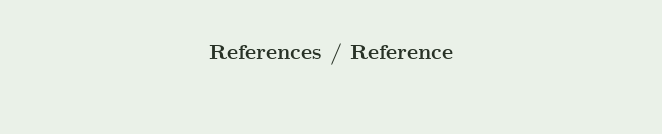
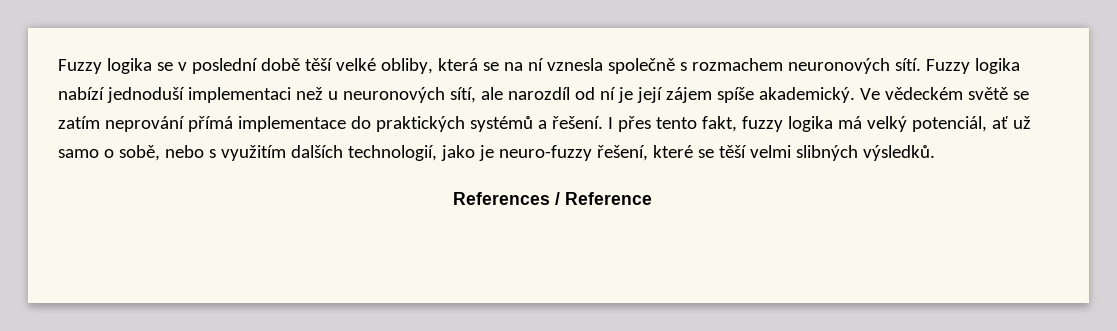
+ Fuzzy logika se v poslední době těší velké obliby, která se na ní vznesla společně s rozmachem neuronových sítí. Fuzzy logika nabízí jednoduší implementaci než u neuronových sítí, ale narozdíl od ní je její zájem spíše akademický. Ve vědeckém světě se zatím neprování přímá implementace do praktických systémů a řešení. I přes tento fakt, fuzzy logika má velký potenciál, ať už samo o sobě, nebo s využitím dalších technologií, jako je neuro-fuzzy řešení, které se těší velmi slibných výsledků.

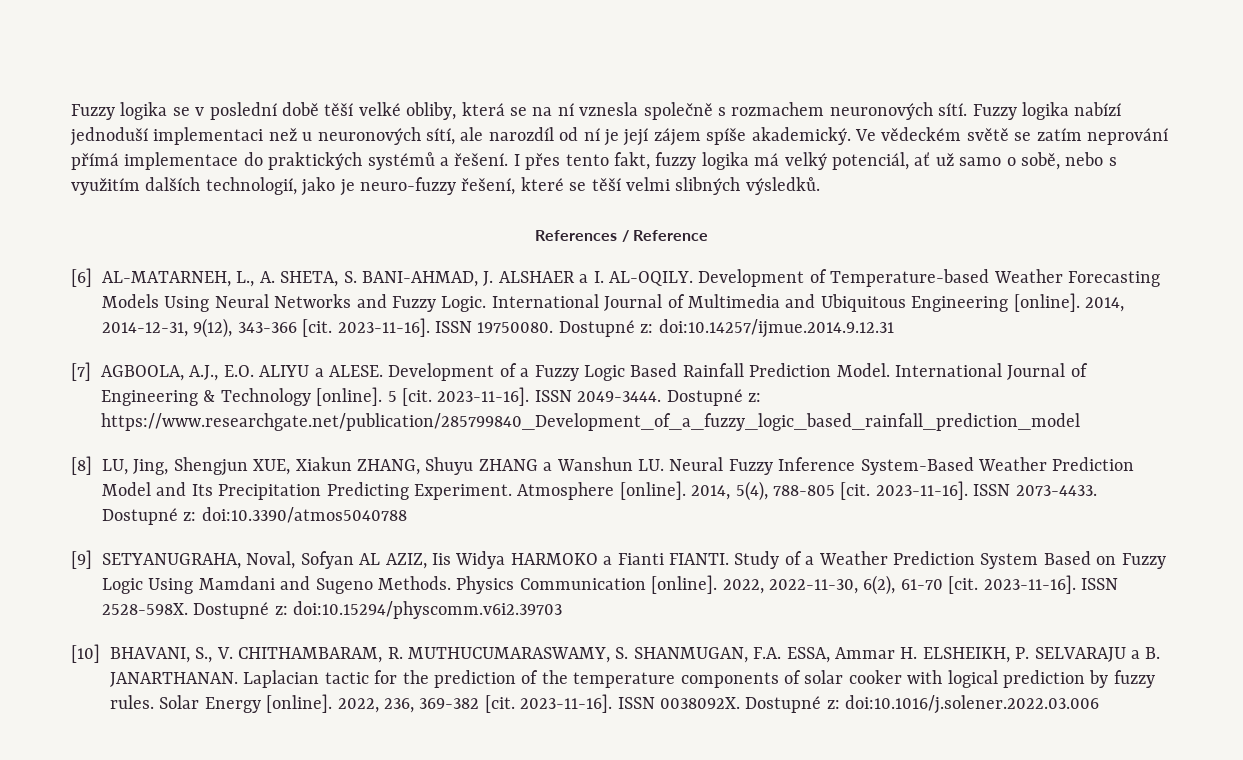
+ [6] AL-MATARNEH, L., A. SHETA, S. BANI-AHMAD, J. ALSHAER a I. AL-OQILY. Development of Temperature-based Weather Forecasting Models Using Neural Networks and Fuzzy Logic. International Journal of Multimedia and Ubiquitous Engineering [online]. 2014, 2014-12-31, 9(12), 343-366 [cit. 2023-11-16]. ISSN 19750080. Dostupné z: doi:10.14257/ijmue.2014.9.12.31
+ [7] AGBOOLA, A.J., E.O. ALIYU a ALESE. Development of a Fuzzy Logic Based Rainfall Prediction Model. International Journal of Engineering & Technology [online]. 5 [cit. 2023-11-16]. ISSN 2049-3444. Dostupné z: https://www.researchgate.net/publication/285799840_Development_of_a_fuzzy_logic_based_rainfall_prediction_model
+ [8] LU, Jing, Shengjun XUE, Xiakun ZHANG, Shuyu ZHANG a Wanshun LU. Neural Fuzzy Inference System-Based Weather Prediction Model and Its Precipitation Predicting Experiment. Atmosphere [online]. 2014, 5(4), 788-805 [cit. 2023-11-16]. ISSN 2073-4433. Dostupné z: doi:10.3390/atmos5040788
+ [9] SETYANUGRAHA, Noval, Sofyan AL AZIZ, Iis Widya HARMOKO a Fianti FIANTI. Study of a Weather Prediction System Based on Fuzzy Logic Using Mamdani and Sugeno Methods. Physics Communication [online]. 2022, 2022-11-30, 6(2), 61-70 [cit. 2023-11-16]. ISSN 2528-598X. Dostupné z: doi:10.15294/physcomm.v6i2.39703
+ [10] BHAVANI, S., V. CHITHAMBARAM, R. MUTHUCUMARASWAMY, S. SHANMUGAN, F.A. ESSA, Ammar H. ELSHEIKH, P. SELVARAJU a B. JANARTHANAN. Laplacian tactic for the prediction of the temperature components of solar cooker with logical prediction by fuzzy rules. Solar Energy [online]. 2022, 236, 369-382 [cit. 2023-11-16]. ISSN 0038092X. Dostupné z: doi:10.1016/j.solener.2022.03.006

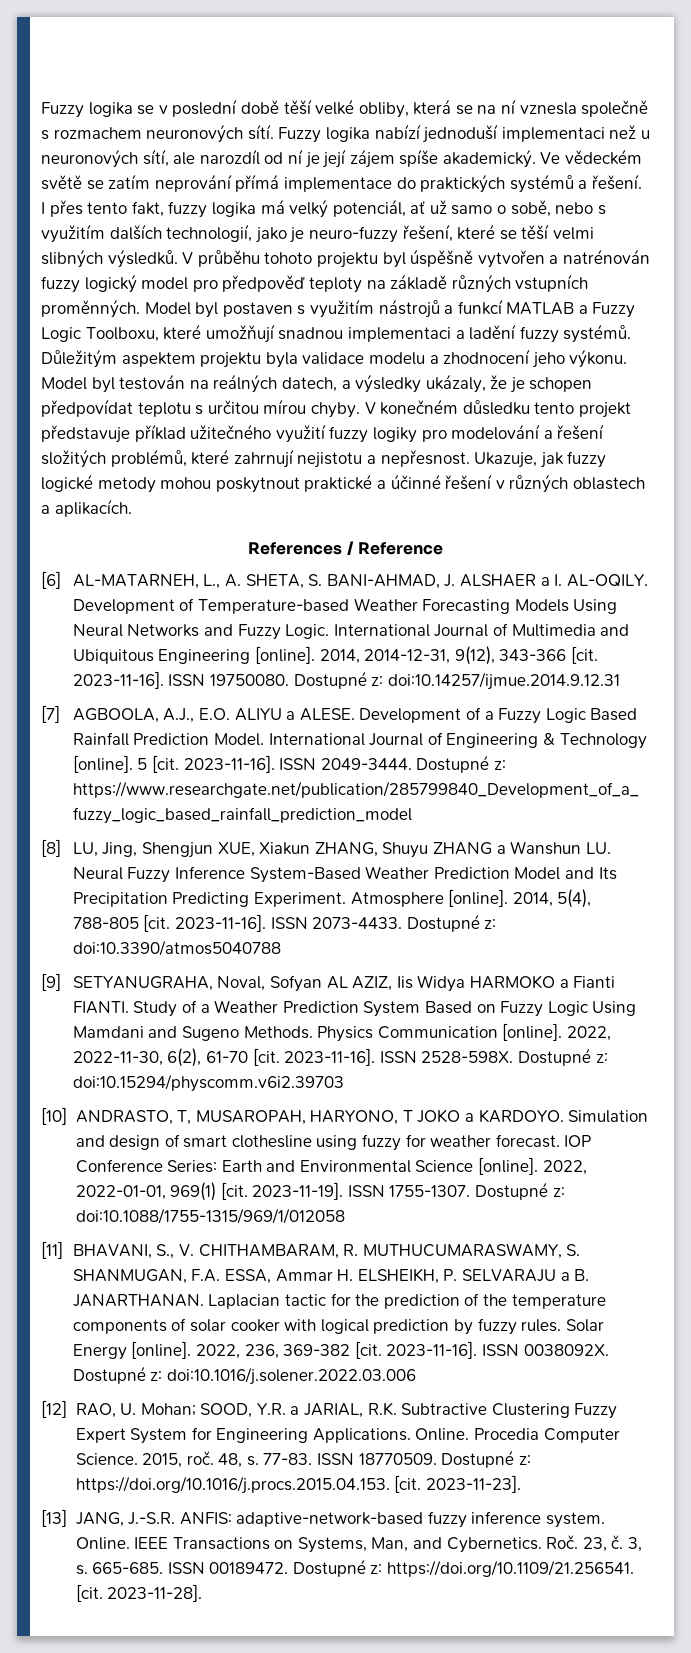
+ V průběhu tohoto projektu byl úspěšně vytvořen a natrénován fuzzy logický model pro předpověď teploty na základě různých vstupních proměnných. Model byl postaven s využitím nástrojů a funkcí MATLAB a Fuzzy Logic Toolboxu, které umožňují snadnou implementaci a ladění fuzzy systémů. Důležitým aspektem projektu byla validace modelu a zhodnocení jeho výkonu. Model byl testován na reálných datech, a výsledky ukázaly, že je schopen předpovídat teplotu s určitou mírou chyby. V konečném důsledku tento projekt představuje příklad užitečného využití fuzzy logiky pro modelování a řešení složitých problémů, které zahrnují nejistotu a nepřesnost. Ukazuje, jak fuzzy logické metody mohou poskytnout praktické a účinné řešení v různých oblastech a aplikacích.
- [10] BHAVANI, S., V. CHITHAMBARAM, R. MUTHUCUMARASWAMY, S. SHANMUGAN, F.A. ESSA, Ammar H. ELSHEIKH, P. SELVARAJU a B. JANARTHANAN.
+ [10] ANDRASTO, T, MUSAROPAH, HARYONO, T JOKO a KARDOYO. Simulation and design of smart clothesline using fuzzy for weather forecast. IOP Conference Series: Earth and Environmental Science [online]. 2022, 2022-01-01, 969(1) [cit. 2023-11-19]. ISSN 1755-1307. Dostupné z: doi:10.1088/1755-1315/969/1/012058
+ [11] BHAVANI, S., V. CHITHAMBARAM, R. MUTHUCUMARASWAMY, S. SHANMUGAN, F.A. ESSA, Ammar H. ELSHEIKH, P. SELVARAJU a B. JANARTHANAN.
+ [12] RAO, U. Mohan; SOOD, Y.R. a JARIAL, R.K. Subtractive Clustering Fuzzy Expert System for Engineering Applications. Online. Procedia Computer Science. 2015, roč. 48, s. 77-83. ISSN 18770509. Dostupné z: https://doi.org/10.1016/j.procs.2015.04.153. [cit. 2023-11-23].
+ [13] JANG, J.-S.R. ANFIS: adaptive-network-based fuzzy inference system. Online. IEEE Transactions on Systems, Man, and Cybernetics. Roč. 23, č. 3, s. 665-685. ISSN 00189472. Dostupné z: https://doi.org/10.1109/21.256541. [cit. 2023-11-28].

